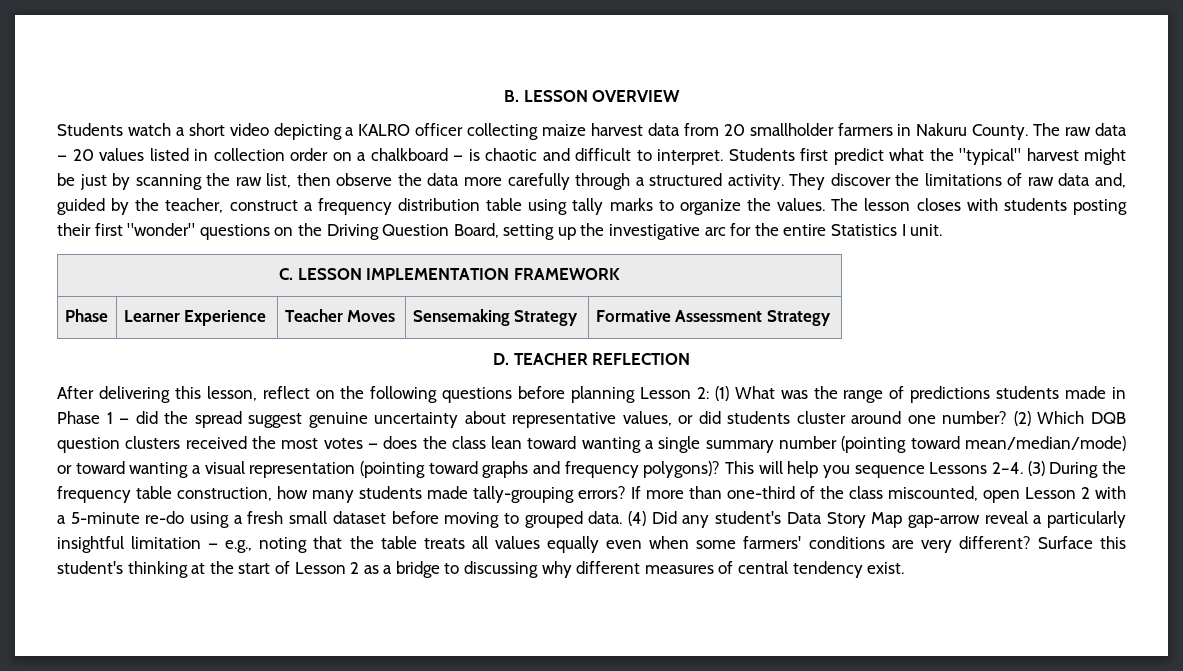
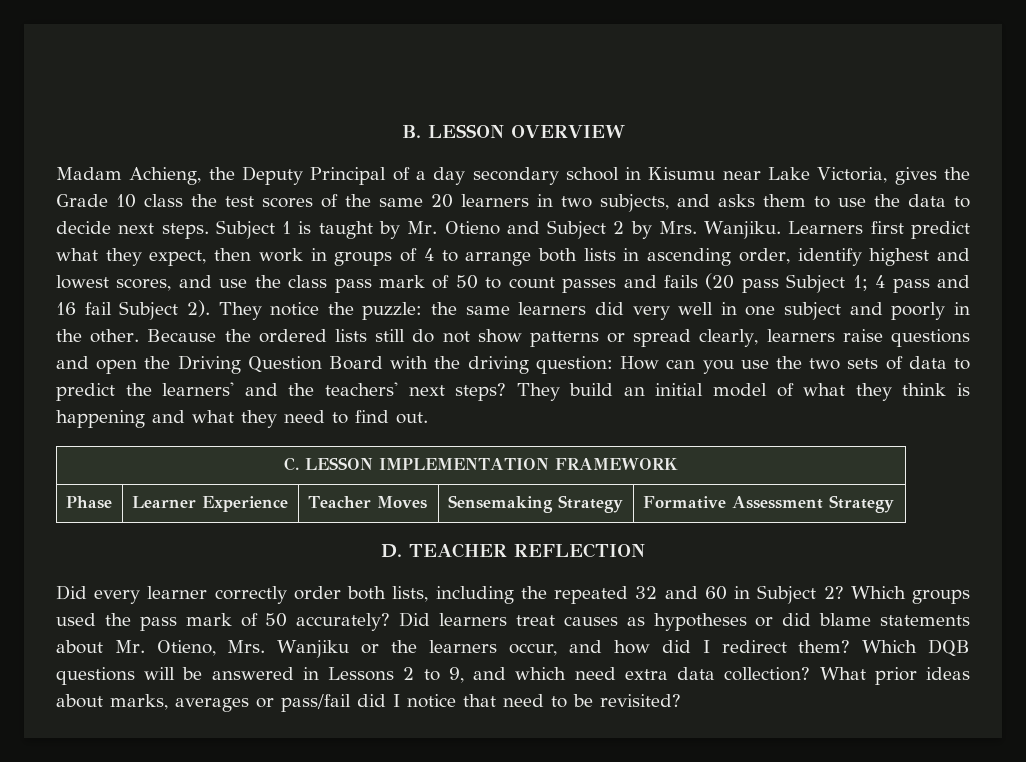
- Students watch a short video depicting a KALRO officer collecting maize harvest data from 20 smallholder farmers in Nakuru County. The raw data — 20 values listed in collection order on a chalkboard — is chaotic and difficult to interpret. Students first predict what the "typical" harvest might be just by scanning the raw list, then observe the data more carefully through a structured activity. They discover the limitations of raw data and, guided by the teacher, construct a frequency distribution table using tally marks to organize the values. The lesson closes with students posting their first "wonder" questions on the Driving Question Board, setting up the investigative arc for the entire Statistics I unit.
+ Madam Achieng, the Deputy Principal of a day secondary school in Kisumu near Lake Victoria, gives the Grade 10 class the test scores of the same 20 learners in two subjects, and asks them to use the data to decide next steps. Subject 1 is taught by Mr. Otieno and Subject 2 by Mrs. Wanjiku. Learners first predict what they expect, then work in groups of 4 to arrange both lists in ascending order, identify highest and lowest scores, and use the class pass mark of 50 to count passes and fails (20 pass Subject 1; 4 pass and 16 fail Subject 2). They notice the puzzle: the same learners did very well in one subject and poorly in the other. Because the ordered lists still do not show patterns or spread clearly, learners raise questions and open the Driving Question Board with the driving question: How can you use the two sets of data to predict the learners' and the teachers' next steps? They build an initial model of what they think is happening and what they need to find out.
- After delivering this lesson, reflect on the following questions before planning Lesson 2: (1) What was the range of predictions students made in Phase 1 — did the spread suggest genuine uncertainty about representative values, or did students cluster around one number? (2) Which DQB question clusters received the most votes — does the class lean toward wanting a single summary number (pointing toward mean/median/mode) or toward wanting a visual representation (pointing toward graphs and frequency polygons)? This will help you sequence Lessons 2–4. (3) During the frequency table construction, how many students made tally-grouping errors? If more than one-third of the class miscounted, open Lesson 2 with a 5-minute re-do using a fresh small dataset before moving to grouped data. (4) Did any student's Data Story Map gap-arrow reveal a particularly insightful limitation — e.g., noting that the table treats all values equally even when some farmers' conditions are very different? Surface this student's thinking at the start of Lesson 2 as a bridge to discussing why different measures of central tendency exist.
+ Did every learner correctly order both lists, including the repeated 32 and 60 in Subject 2? Which groups used the pass mark of 50 accurately? Did learners treat causes as hypotheses or did blame statements about Mr. Otieno, Mrs. Wanjiku or the learners occur, and how did I redirect them? Which DQB questions will be answered in Lessons 2 to 9, and which need extra data collection? What prior ideas about marks, averages or pass/fail did I notice that need to be revisited?

